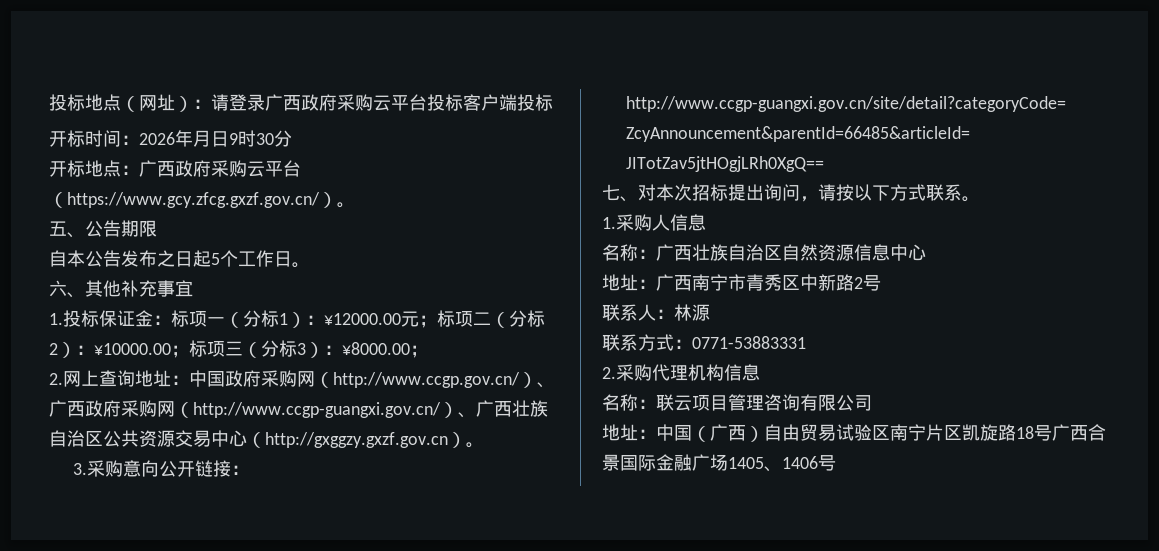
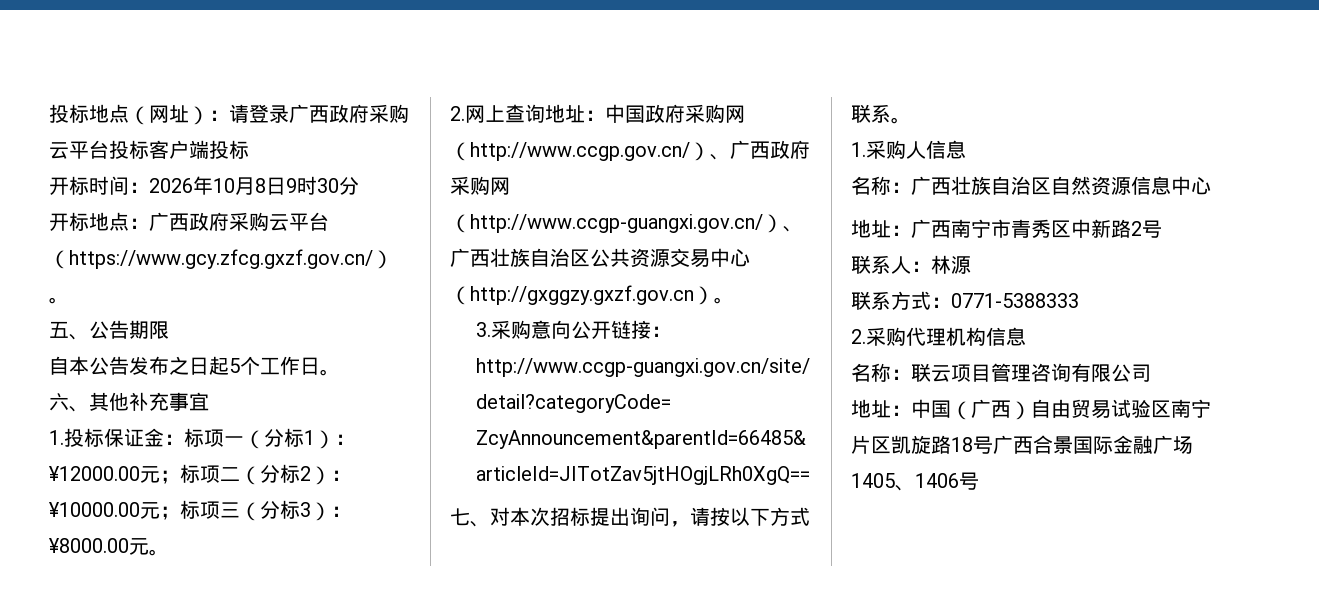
- 开标时间：2026年月日9时30分
+ 开标时间：2026年10月8日9时30分
- 1.投标保证金：标项一（分标1）：¥12000.00元；标项二（分标2）：¥10000.00；标项三（分标3）：¥8000.00；
+ 1.投标保证金：标项一（分标1）：¥12000.00元；标项二（分标2）：¥10000.00元；标项三（分标3）：¥8000.00元。
- 联系方式：0771-53883331
+ 联系方式：0771-5388333

